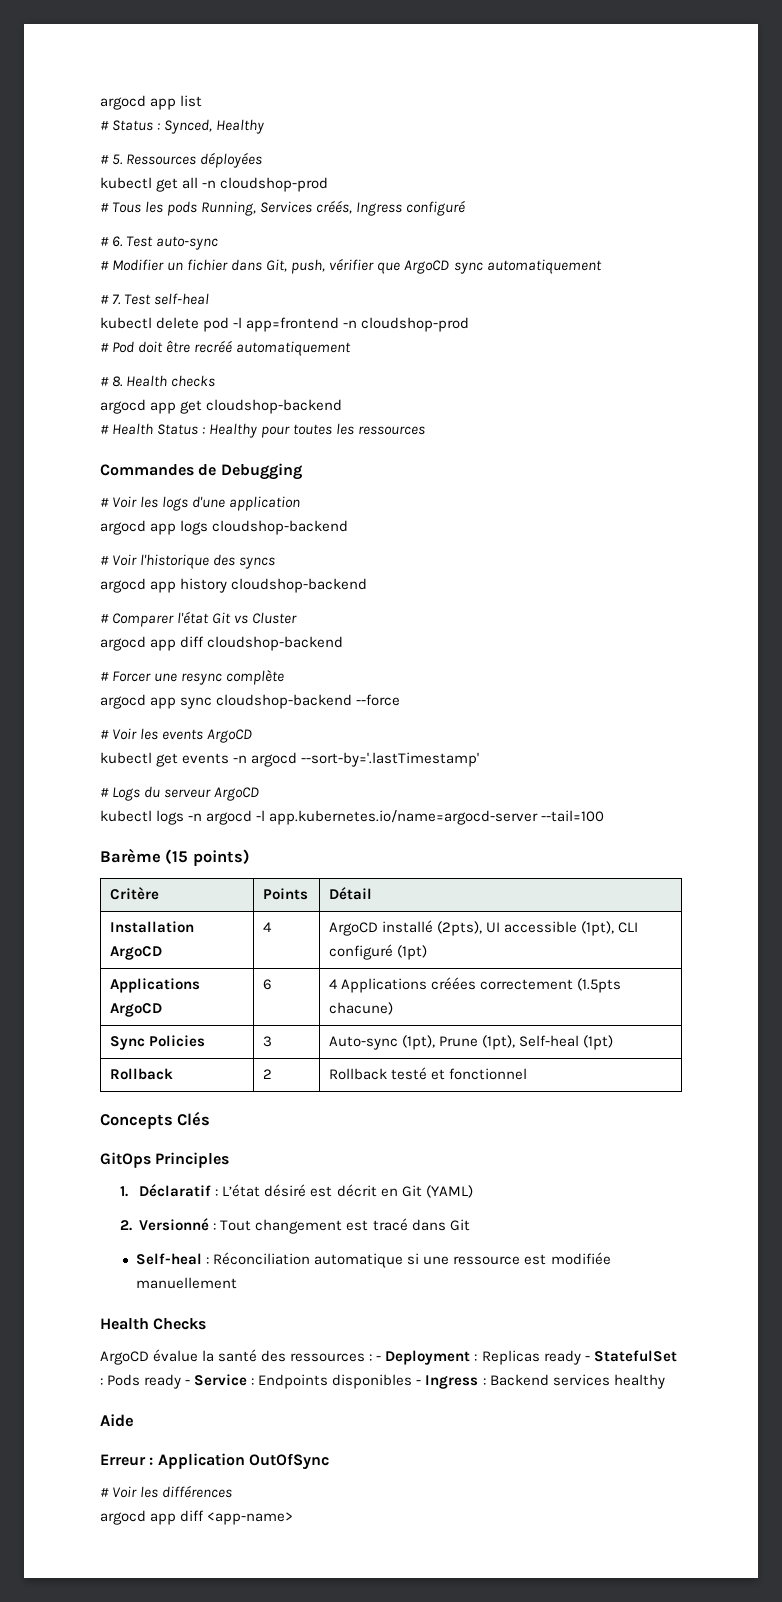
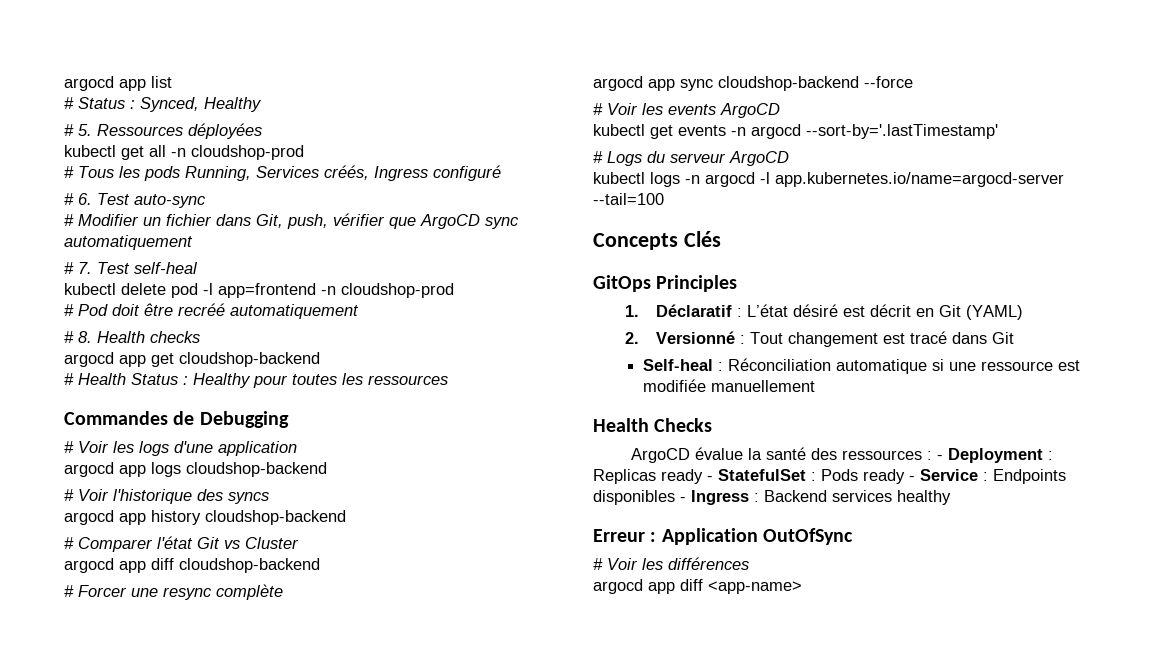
- Barème (15 points)
- Critère | Points | Détail
- Installation ArgoCD | 4 | ArgoCD installé (2pts), UI accessible (1pt), CLI configuré (1pt)
- Applications ArgoCD | 6 | 4 Applications créées correctement (1.5pts chacune)
- Sync Policies | 3 | Auto-sync (1pt), Prune (1pt), Self-heal (1pt)
- Rollback | 2 | Rollback testé et fonctionnel
- Aide

